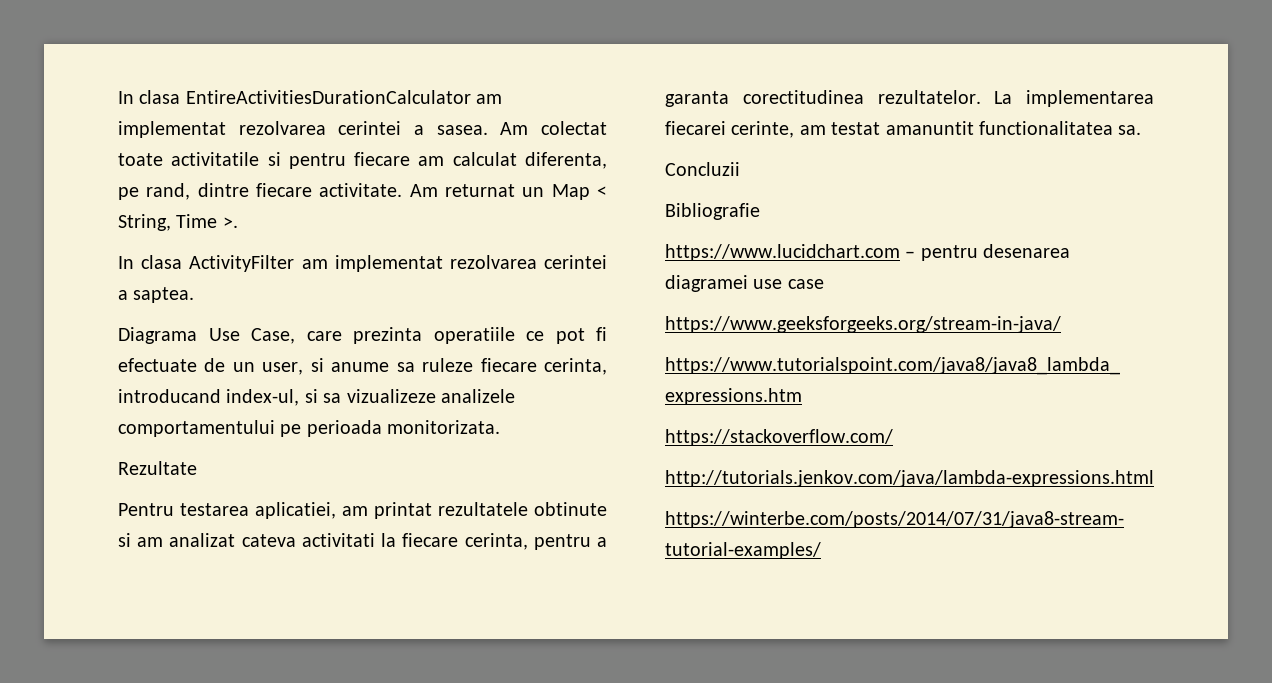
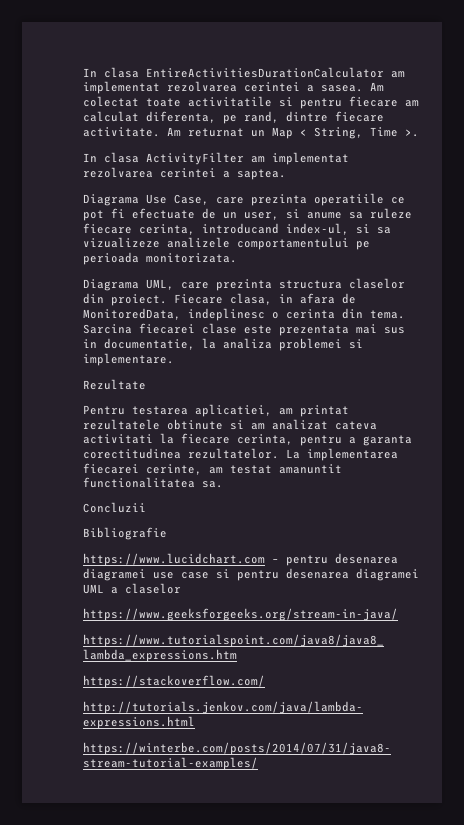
+ Diagrama UML, care prezinta structura claselor din proiect. Fiecare clasa, in afara de MonitoredData, indeplinesc o cerinta din tema. Sarcina fiecarei clase este prezentata mai sus in documentatie, la analiza problemei si implementare.
- https://www.lucidchart.com – pentru desenarea diagramei use case
+ https://www.lucidchart.com – pentru desenarea diagramei use case si pentru desenarea diagramei UML a claselor

